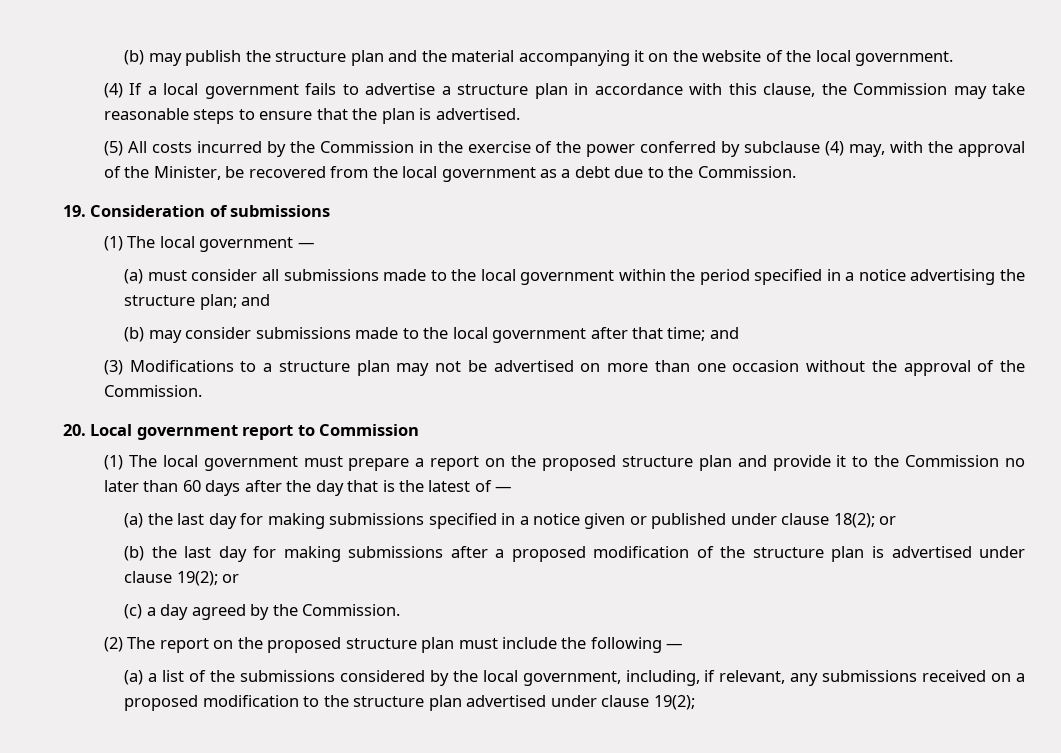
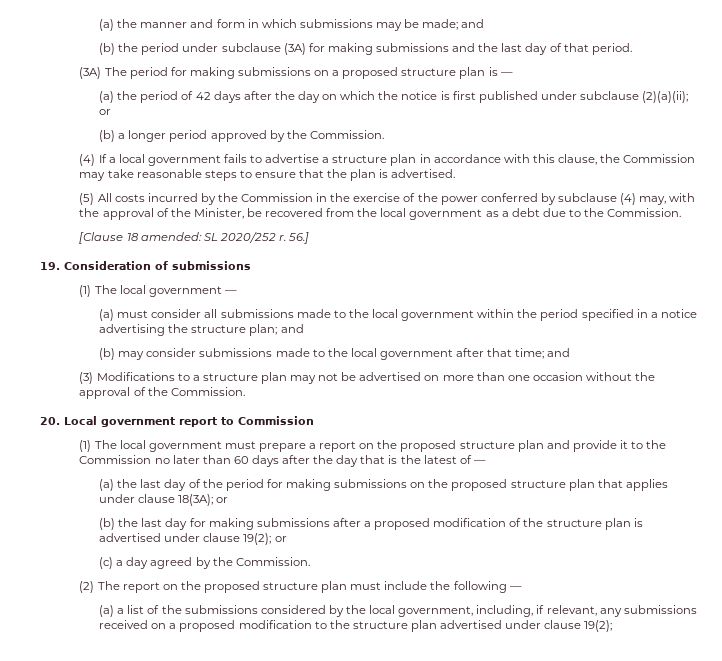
- (b) may publish the structure plan and the material accompanying it on the website of the local government.
+ (a) the manner and form in which submissions may be made; and
+ (b) the period under subclause (3A) for making submissions and the last day of that period.
+ (3A) The period for making submissions on a proposed structure plan is —
+ (a) the period of 42 days after the day on which the notice is first published under subclause (2)(a)(ii); or
+ (b) a longer period approved by the Commission.
+ [Clause 18 amended: SL 2020/252 r. 56.]
- (a) the last day for making submissions specified in a notice given or published under clause 18(2); or
+ (a) the last day of the period for making submissions on the proposed structure plan that applies under clause 18(3A); or

